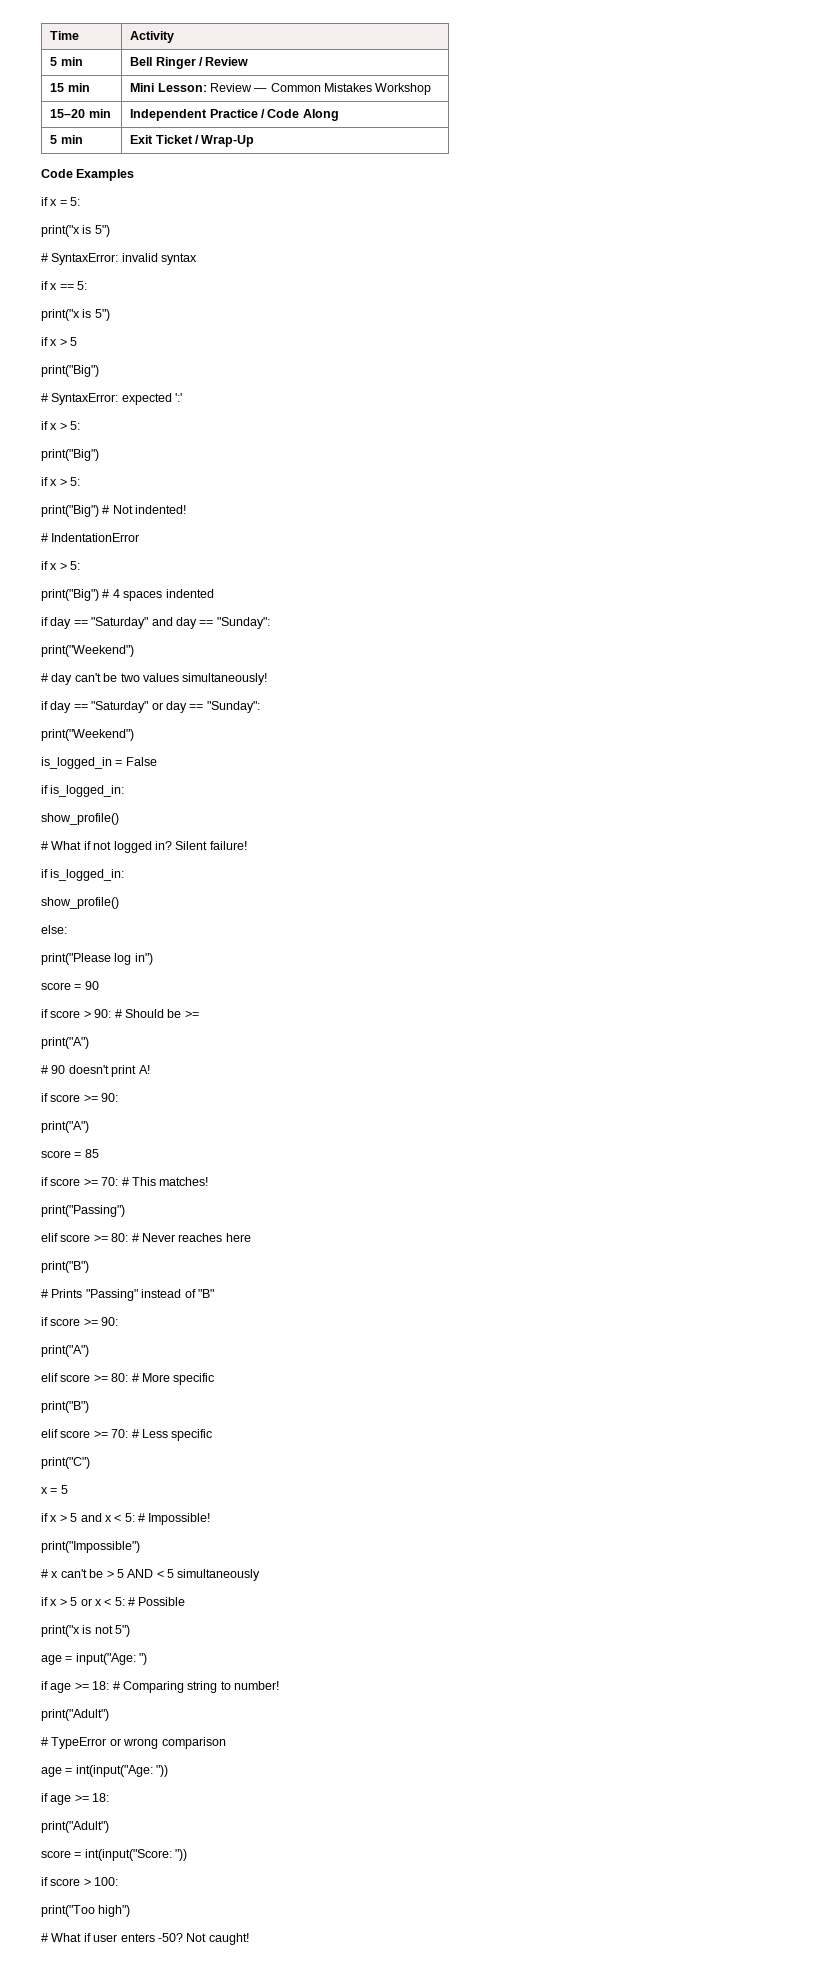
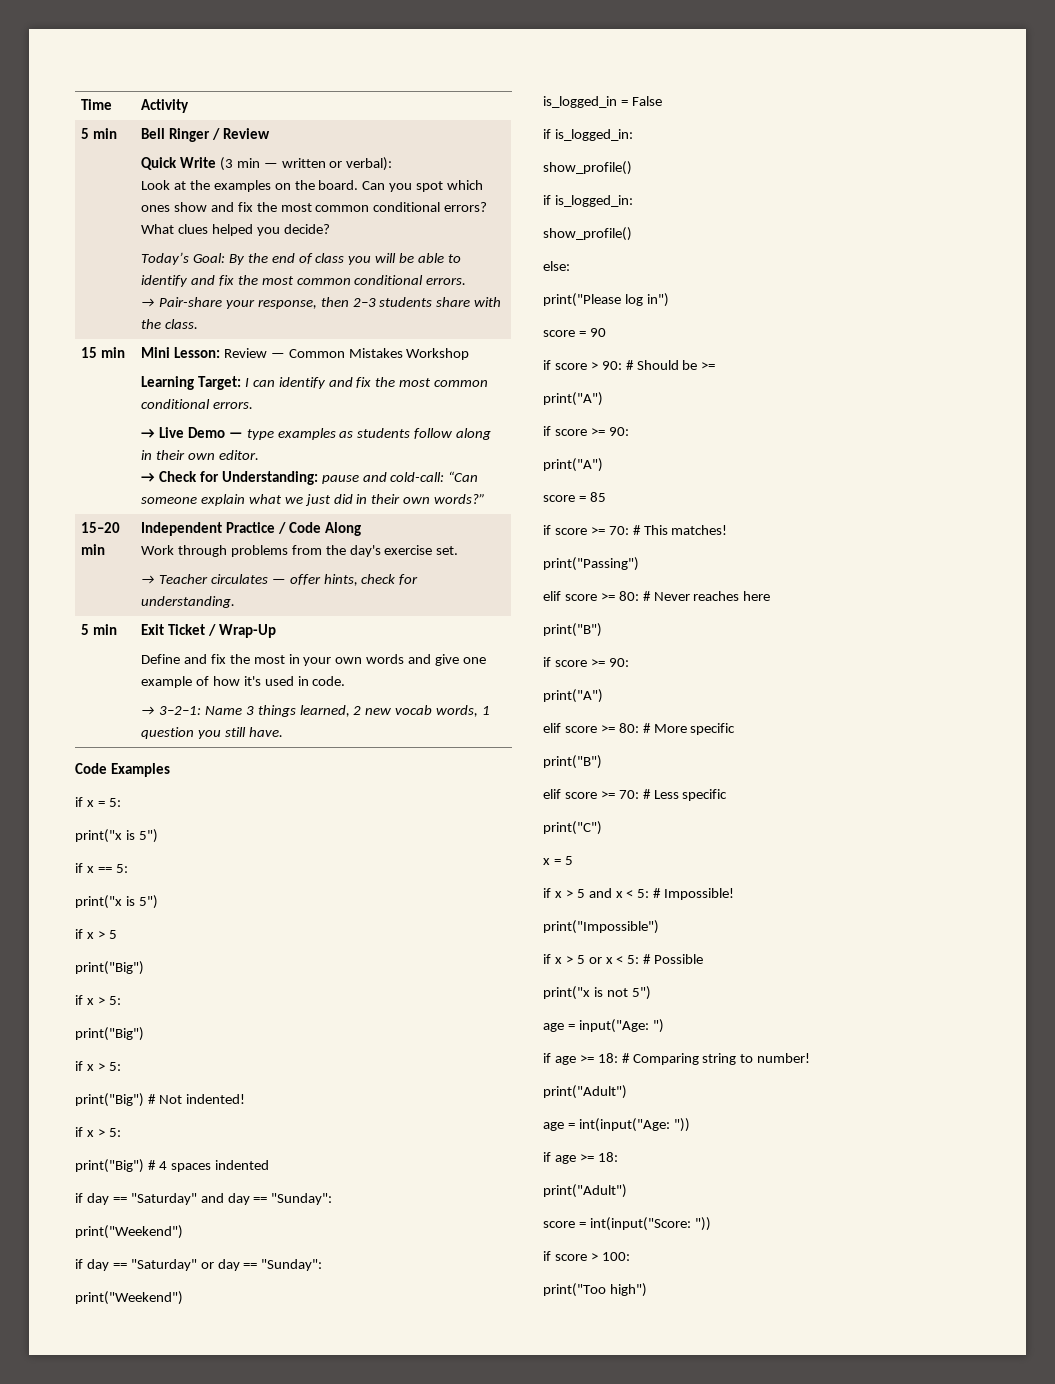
+ Quick Write (3 min — written or verbal):
+ Look at the examples on the board. Can you spot which ones show and fix the most common conditional errors? What clues helped you decide?
+ Today’s Goal: By the end of class you will be able to identify and fix the most common conditional errors.
+ → Pair-share your response, then 2–3 students share with the class.
+ Learning Target: I can identify and fix the most common conditional errors.
+ → Live Demo — type examples as students follow along in their own editor.
+ → Check for Understanding: pause and cold-call: “Can someone explain what we just did in their own words?”
  15–20 min | Independent Practice / Code Along
+ Work through problems from the day's exercise set.
+ → Teacher circulates — offer hints, check for understanding.
  5 min | Exit Ticket / Wrap-Up
+ Define and fix the most in your own words and give one example of how it's used in code.
+ → 3–2–1: Name 3 things learned, 2 new vocab words, 1 question you still have.
- # SyntaxError: invalid syntax
- # SyntaxError: expected ':'
- # IndentationError
- # day can't be two values simultaneously!
- # What if not logged in? Silent failure!
- # 90 doesn't print A!
- # Prints "Passing" instead of "B"
- # x can't be > 5 AND < 5 simultaneously
- # TypeError or wrong comparison
- # What if user enters -50? Not caught!

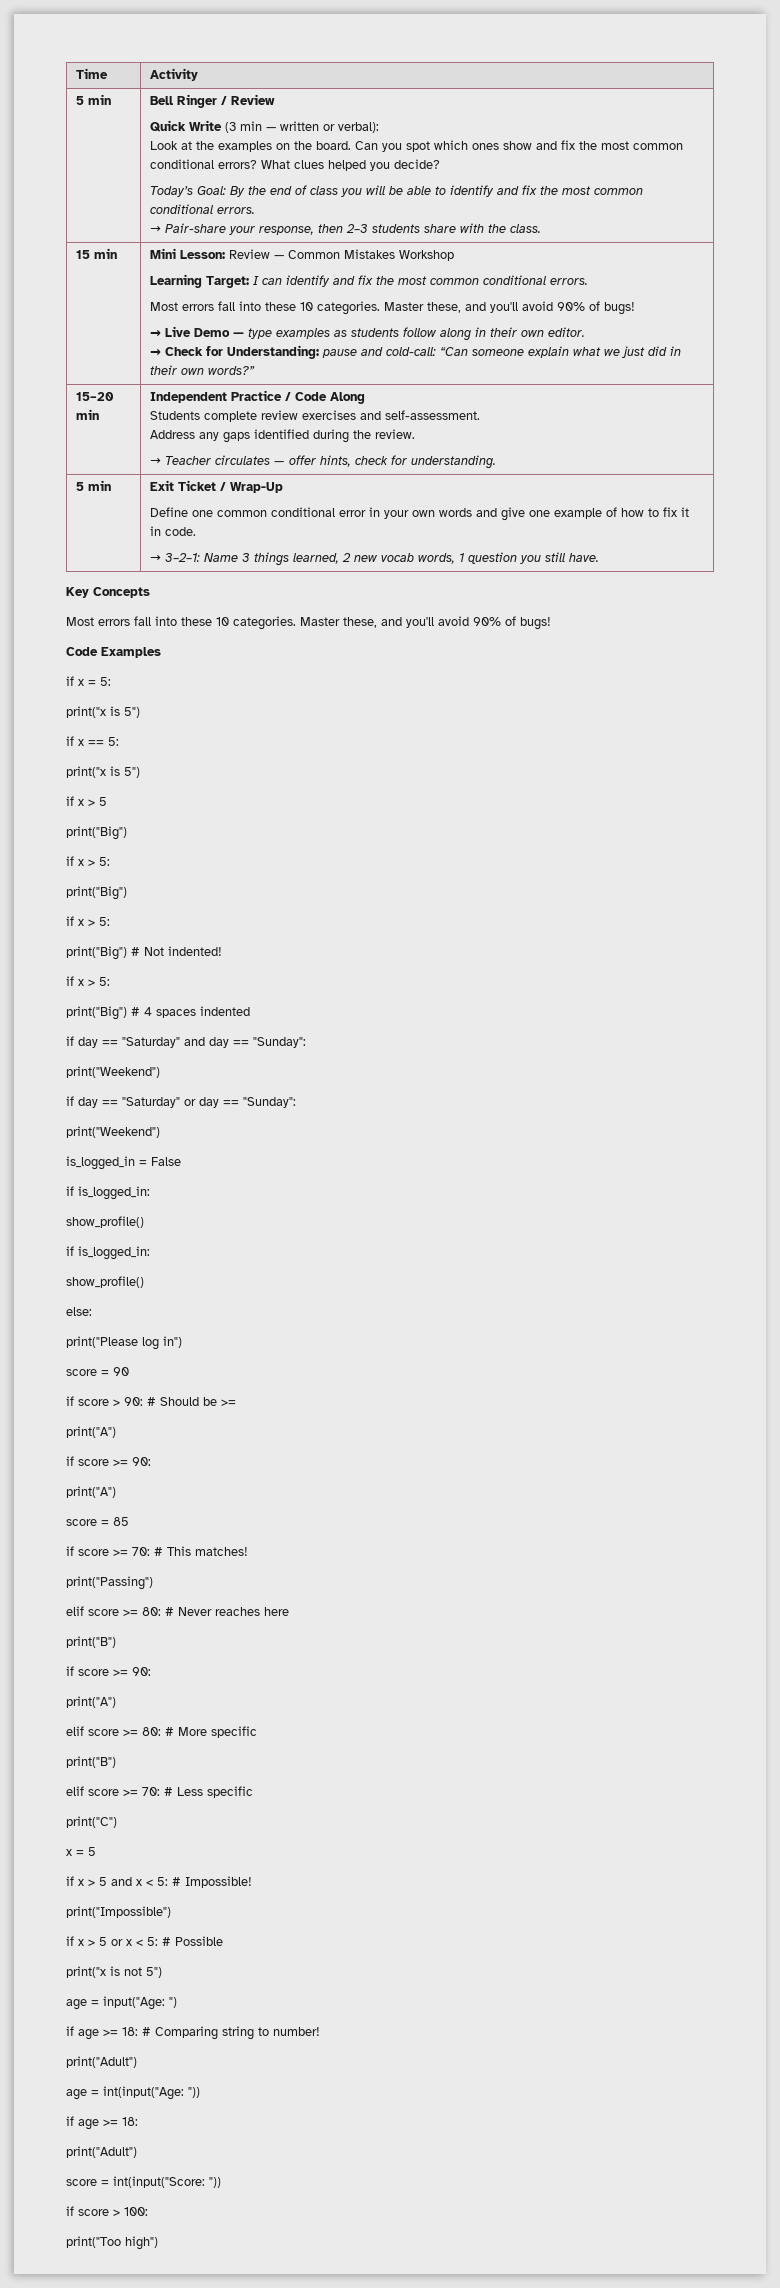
  Learning Target: I can identify and fix the most common conditional errors.
+ Most errors fall into these 10 categories. Master these, and you'll avoid 90% of bugs!
  15–20 min | Independent Practice / Code Along
- Work through problems from the day's exercise set.
+ Students complete review exercises and self-assessment.
+ Address any gaps identified during the review.
- Define and fix the most in your own words and give one example of how it's used in code.
+ Define one common conditional error in your own words and give one example of how to fix it in code.
+ Key Concepts
+ Most errors fall into these 10 categories. Master these, and you'll avoid 90% of bugs!

